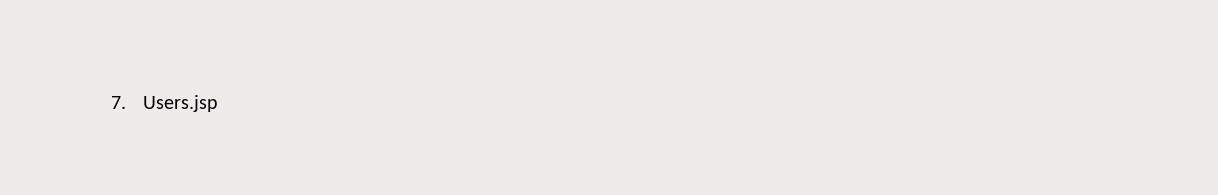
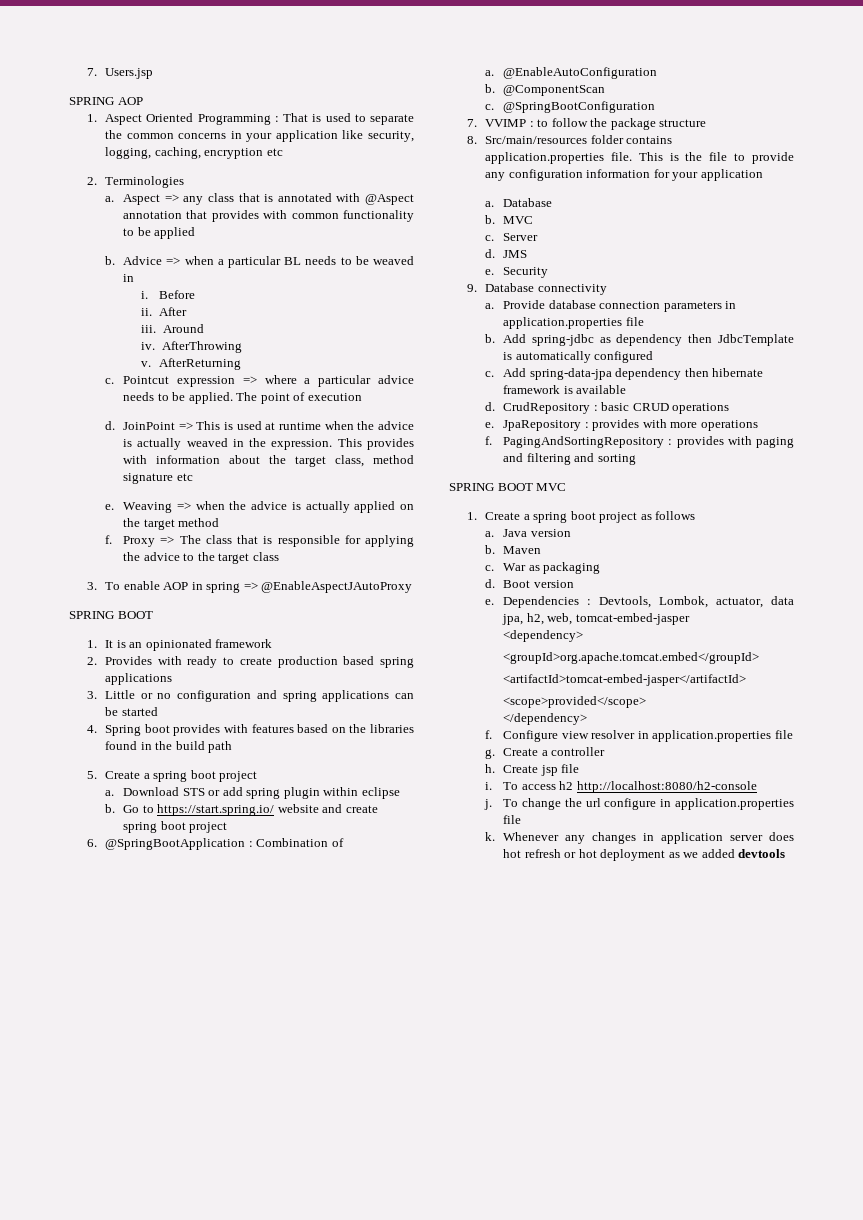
+ SPRING AOP
+ 1. Aspect Oriented Programming : That is used to separate the common concerns in your application like security, logging, caching, encryption etc
+ 2. Terminologies
+ a. Aspect => any class that is annotated with @Aspect annotation that provides with common functionality to be applied
+ b. Advice => when a particular BL needs to be weaved in
+ i. Before
+ ii. After
+ iii. Around
+ iv. AfterThrowing
+ v. AfterReturning
+ c. Pointcut expression => where a particular advice needs to be applied. The point of execution
+ d. JoinPoint => This is used at runtime when the advice is actually weaved in the expression. This provides with information about the target class, method signature etc
+ e. Weaving => when the advice is actually applied on the target method
+ f. Proxy => The class that is responsible for applying the advice to the target class
+ 3. To enable AOP in spring => @EnableAspectJAutoProxy
+ SPRING BOOT
+ 1. It is an opinionated framework
+ 2. Provides with ready to create production based spring applications
+ 3. Little or no configuration and spring applications can be started
+ 4. Spring boot provides with features based on the libraries found in the build path
+ 5. Create a spring boot project
+ a. Download STS or add spring plugin within eclipse
+ b. Go to https://start.spring.io/ website and create spring boot project
+ 6. @SpringBootApplication : Combination of
+ a. @EnableAutoConfiguration
+ b. @ComponentScan
+ c. @SpringBootConfiguration
+ 7. VVIMP : to follow the package structure
+ 8. Src/main/resources folder contains application.properties file. This is the file to provide any configuration information for your application
+ a. Database
+ b. MVC
+ c. Server
+ d. JMS
+ e. Security
+ 9. Database connectivity
+ a. Provide database connection parameters in application.properties file
+ b. Add spring-jdbc as dependency then JdbcTemplate is automatically configured
+ c. Add spring-data-jpa dependency then hibernate framework is available
+ d. CrudRepository : basic CRUD operations
+ e. JpaRepository : provides with more operations
+ f. PagingAndSortingRepository : provides with paging and filtering and sorting
+ SPRING BOOT MVC
+ 1. Create a spring boot project as follows
+ a. Java version
+ b. Maven
+ c. War as packaging
+ d. Boot version
+ e. Dependencies : Devtools, Lombok, actuator, data jpa, h2, web, tomcat-embed-jasper
+ <dependency>
+ <groupId>org.apache.tomcat.embed</groupId>
+ <artifactId>tomcat-embed-jasper</artifactId>
+ <scope>provided</scope>
+ </dependency>
+ f. Configure view resolver in application.properties file
+ g. Create a controller
+ h. Create jsp file
+ i. To access h2 http://localhost:8080/h2-console
+ j. To change the url configure in application.properties file
+ k. Whenever any changes in application server does hot refresh or hot deployment as we added devtools

